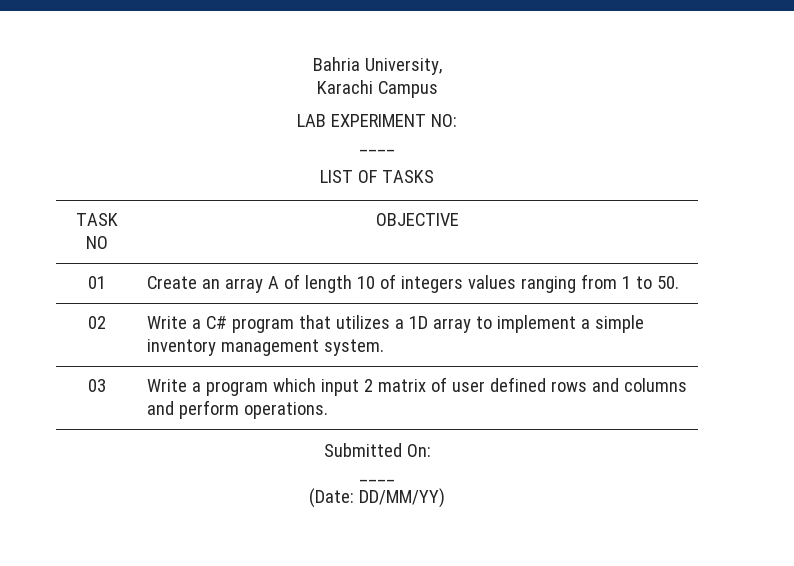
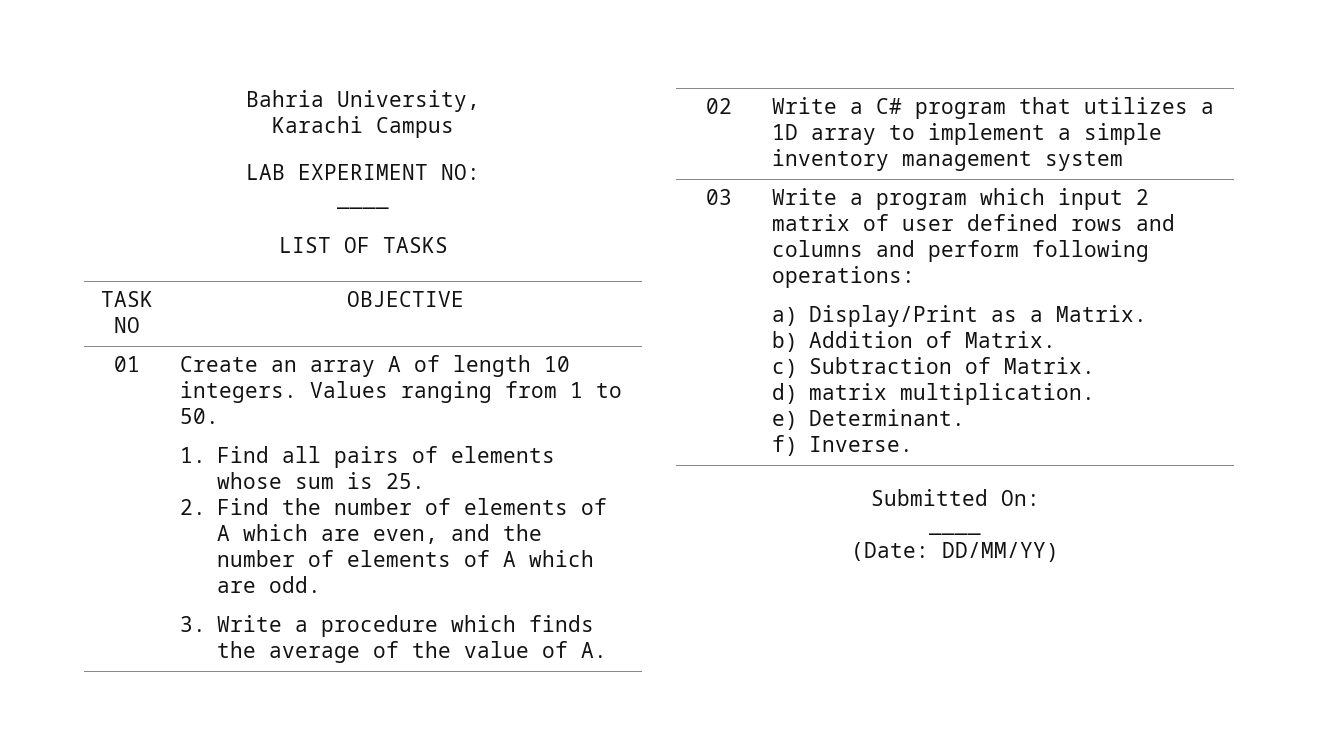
- Create an array A of length 10 of integers values ranging from 1 to 50.
+ Create an array A of length 10 integers. Values ranging from 1 to 50.
+ 1. Find all pairs of elements whose sum is 25.
+ 2. Find the number of elements of A which are even, and the number of elements of A which are odd.
+ 3. Write a procedure which finds the average of the value of A.
- 02 | Write a C# program that utilizes a 1D array to implement a simple inventory management system.
+ 02 | Write a C# program that utilizes a 1D array to implement a simple inventory management system
- 03 | Write a program which input 2 matrix of user defined rows and columns and perform operations.
+ 03 | Write a program which input 2 matrix of user defined rows and columns and perform following operations:
+ a) Display/Print as a Matrix.
+ b) Addition of Matrix.
+ c) Subtraction of Matrix.
+ d) matrix multiplication.
+ e) Determinant.
+ f) Inverse.

